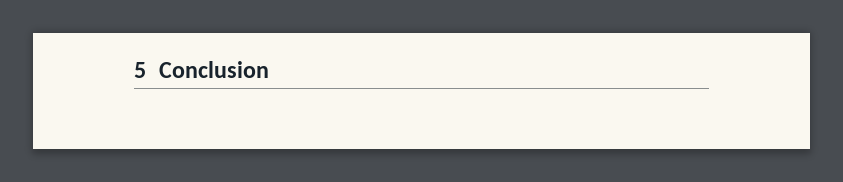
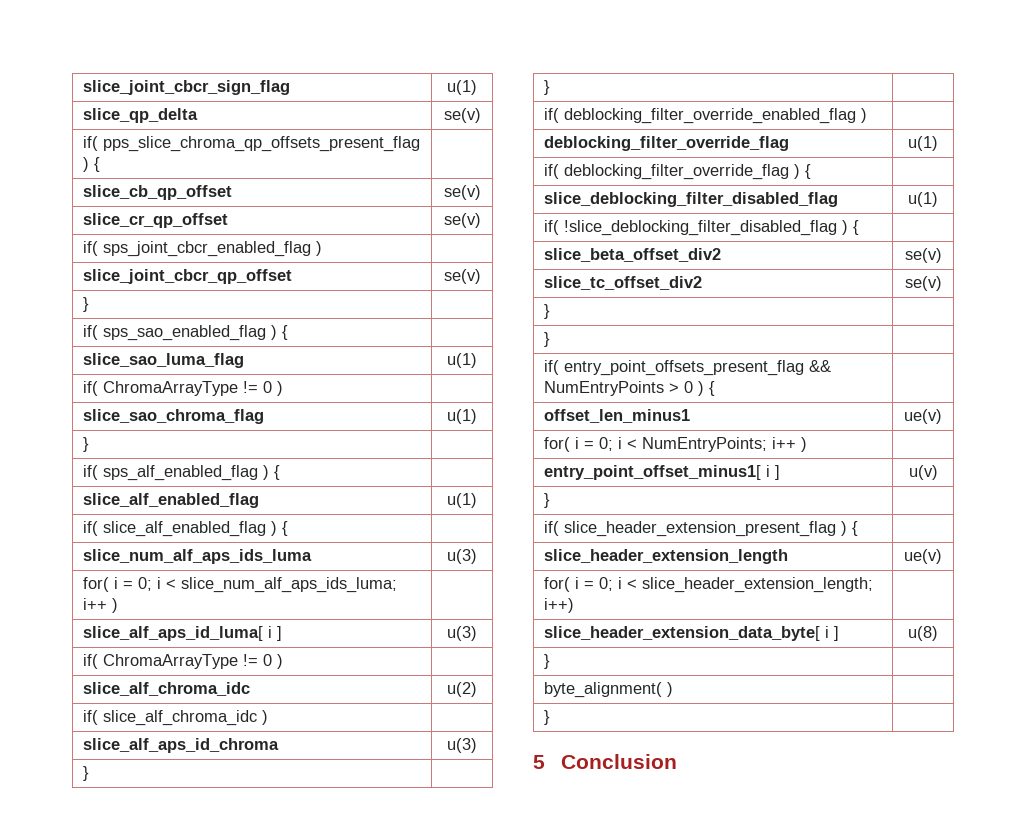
+ slice_joint_cbcr_sign_flag | u(1)
+ slice_qp_delta | se(v)
+ if( pps_slice_chroma_qp_offsets_present_flag ) { |
+ slice_cb_qp_offset | se(v)
+ slice_cr_qp_offset | se(v)
+ if( sps_joint_cbcr_enabled_flag ) |
+ slice_joint_cbcr_qp_offset | se(v)
+ } |
+ if( sps_sao_enabled_flag ) { |
+ slice_sao_luma_flag | u(1)
+ if( ChromaArrayType != 0 ) |
+ slice_sao_chroma_flag | u(1)
+ } |
+ if( sps_alf_enabled_flag ) { |
+ slice_alf_enabled_flag | u(1)
+ if( slice_alf_enabled_flag ) { |
+ slice_num_alf_aps_ids_luma | u(3)
+ for( i = 0; i < slice_num_alf_aps_ids_luma; i++ ) |
+ slice_alf_aps_id_luma[ i ] | u(3)
+ if( ChromaArrayType != 0 ) |
+ slice_alf_chroma_idc | u(2)
+ if( slice_alf_chroma_idc ) |
+ slice_alf_aps_id_chroma | u(3)
+ } |
+ } |
+ if( deblocking_filter_override_enabled_flag ) |
+ deblocking_filter_override_flag | u(1)
+ if( deblocking_filter_override_flag ) { |
+ slice_deblocking_filter_disabled_flag | u(1)
+ if( !slice_deblocking_filter_disabled_flag ) { |
+ slice_beta_offset_div2 | se(v)
+ slice_tc_offset_div2 | se(v)
+ } |
+ } |
+ if( entry_point_offsets_present_flag && NumEntryPoints > 0 ) { |
+ offset_len_minus1 | ue(v)
+ for( i = 0; i < NumEntryPoints; i++ ) |
+ entry_point_offset_minus1[ i ] | u(v)
+ } |
+ if( slice_header_extension_present_flag ) { |
+ slice_header_extension_length | ue(v)
+ for( i = 0; i < slice_header_extension_length; i++) |
+ slice_header_extension_data_byte[ i ] | u(8)
+ } |
+ byte_alignment( ) |
+ } |

